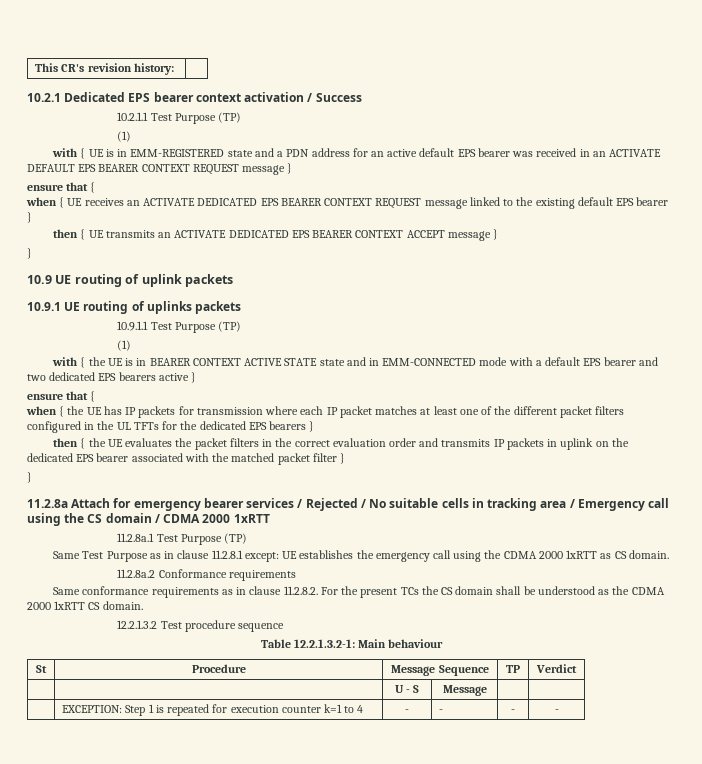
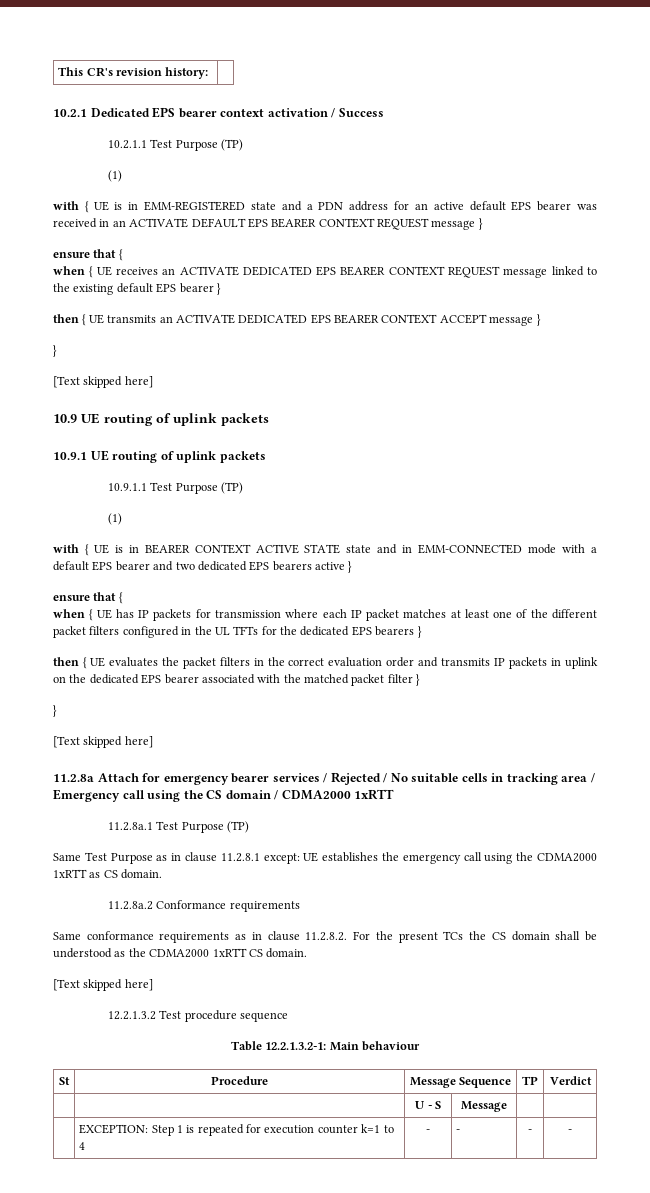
  then { UE transmits an ACTIVATE DEDICATED EPS BEARER CONTEXT ACCEPT message }
  }
+ [Text skipped here]
- 10.9.1 UE routing of uplinks packets
+ 10.9.1 UE routing of uplink packets
- with { the UE is in BEARER CONTEXT ACTIVE STATE state and in EMM-CONNECTED mode with a default EPS bearer and two dedicated EPS bearers active }
+ with { UE is in BEARER CONTEXT ACTIVE STATE state and in EMM-CONNECTED mode with a default EPS bearer and two dedicated EPS bearers active }
- when { the UE has IP packets for transmission where each IP packet matches at least one of the different packet filters configured in the UL TFTs for the dedicated EPS bearers }
+ when { UE has IP packets for transmission where each IP packet matches at least one of the different packet filters configured in the UL TFTs for the dedicated EPS bearers }
- then { the UE evaluates the packet filters in the correct evaluation order and transmits IP packets in uplink on the dedicated EPS bearer associated with the matched packet filter }
+ then { UE evaluates the packet filters in the correct evaluation order and transmits IP packets in uplink on the dedicated EPS bearer associated with the matched packet filter }
  }
+ [Text skipped here]
- 11.2.8a Attach for emergency bearer services / Rejected / No suitable cells in tracking area / Emergency call using the CS domain / CDMA 2000 1xRTT
+ 11.2.8a Attach for emergency bearer services / Rejected / No suitable cells in tracking area / Emergency call using the CS domain / CDMA2000 1xRTT
- Same Test Purpose as in clause 11.2.8.1 except: UE establishes the emergency call using the CDMA 2000 1xRTT as CS domain.
+ Same Test Purpose as in clause 11.2.8.1 except: UE establishes the emergency call using the CDMA2000 1xRTT as CS domain.
- Same conformance requirements as in clause 11.2.8.2. For the present TCs the CS domain shall be understood as the CDMA 2000 1xRTT CS domain.
+ Same conformance requirements as in clause 11.2.8.2. For the present TCs the CS domain shall be understood as the CDMA2000 1xRTT CS domain.
+ [Text skipped here]

